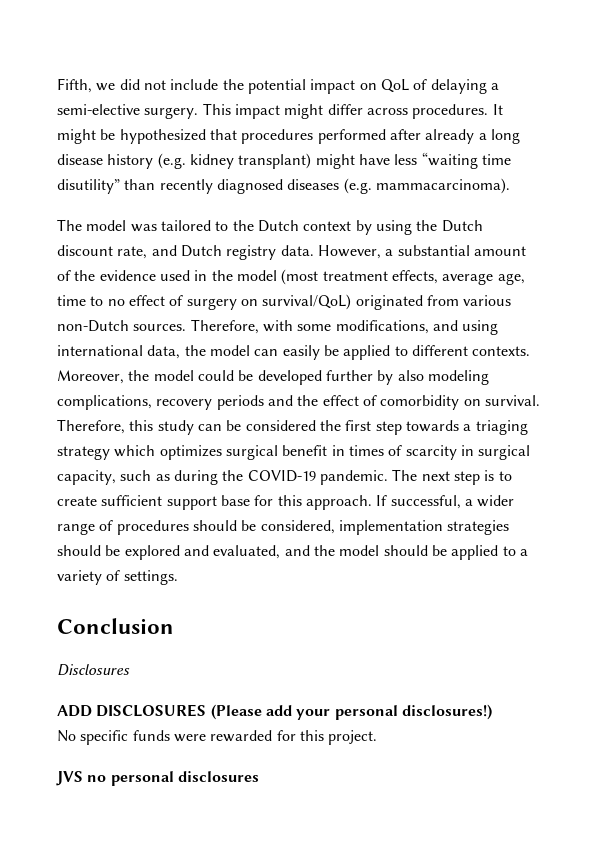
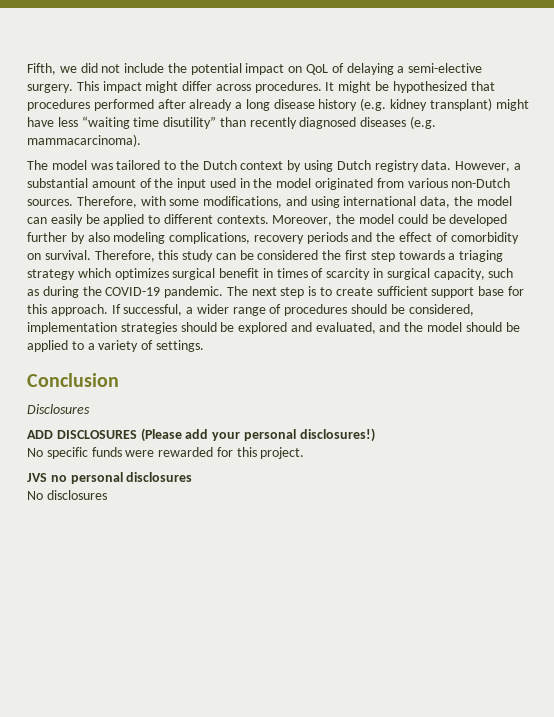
- The model was tailored to the Dutch context by using the Dutch discount rate, and Dutch registry data.
+ The model was tailored to the Dutch context by using Dutch registry data.
- However, a substantial amount of the evidence used in the model (most treatment effects, average age, time to no effect of surgery on survival/QoL) originated from various non-Dutch sources.
+ However, a substantial amount of the input used in the model originated from various non-Dutch sources.
+ No disclosures

